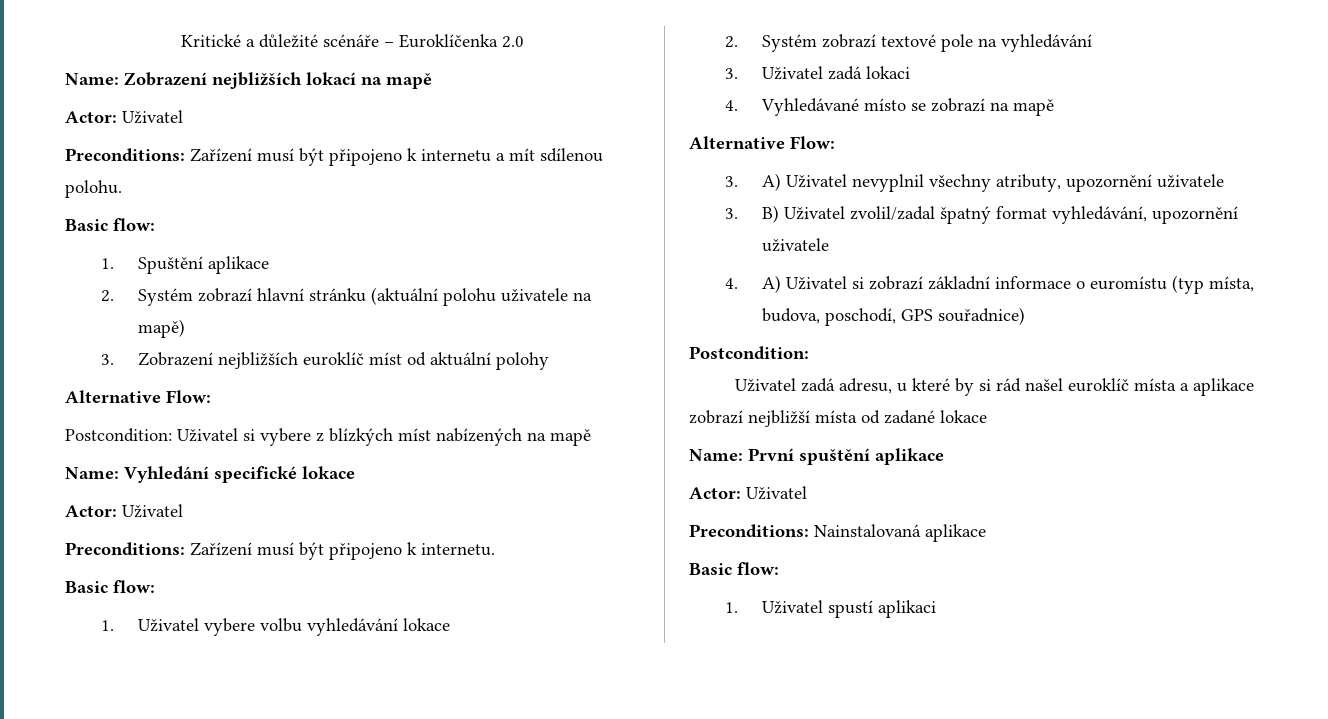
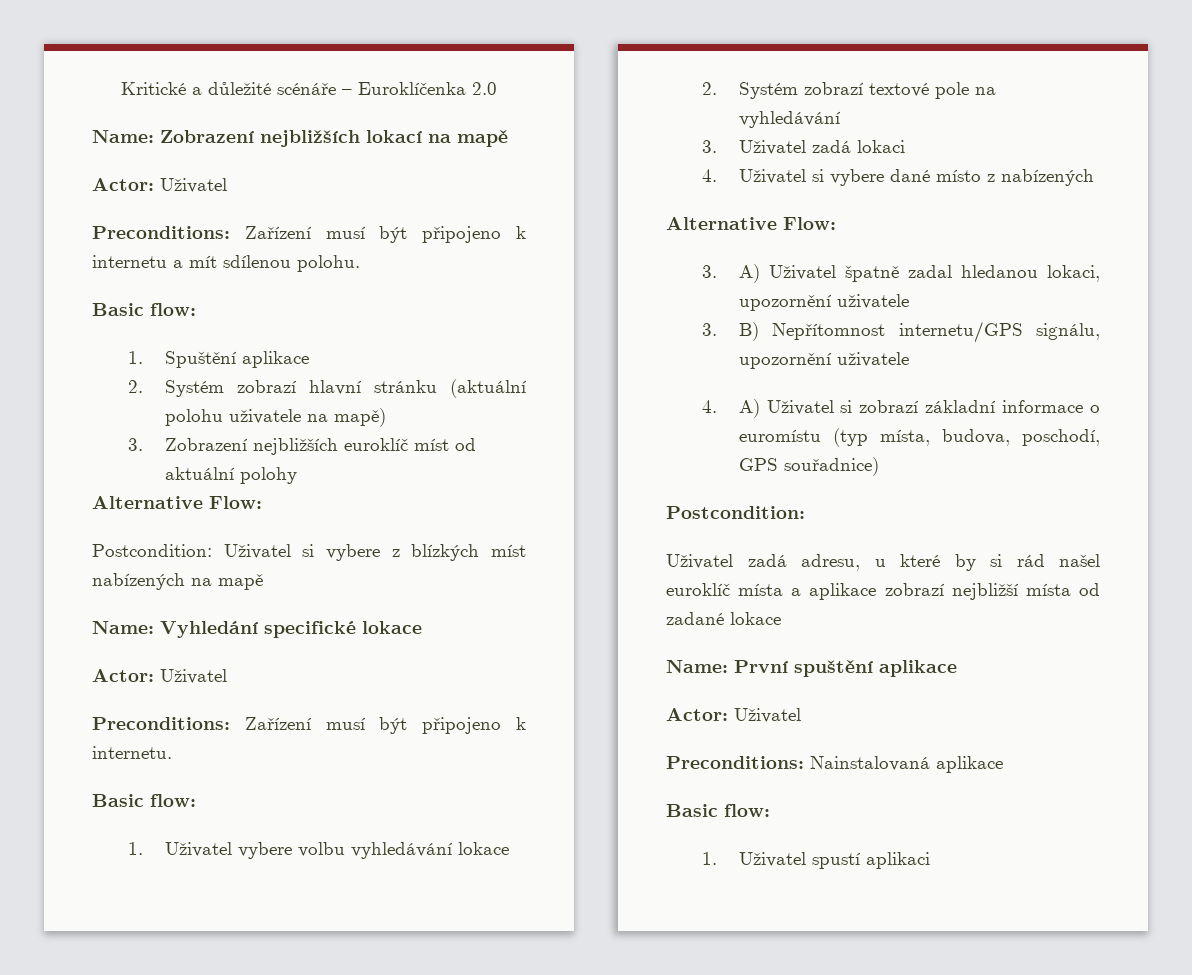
- 4. Vyhledávané místo se zobrazí na mapě
+ 4. Uživatel si vybere dané místo z nabízených
- 3. A) Uživatel nevyplnil všechny atributy, upozornění uživatele
+ 3. A) Uživatel špatně zadal hledanou lokaci, upozornění uživatele
- 3. B) Uživatel zvolil/zadal špatný format vyhledávání, upozornění uživatele
+ 3. B) Nepřítomnost internetu/GPS signálu, upozornění uživatele

